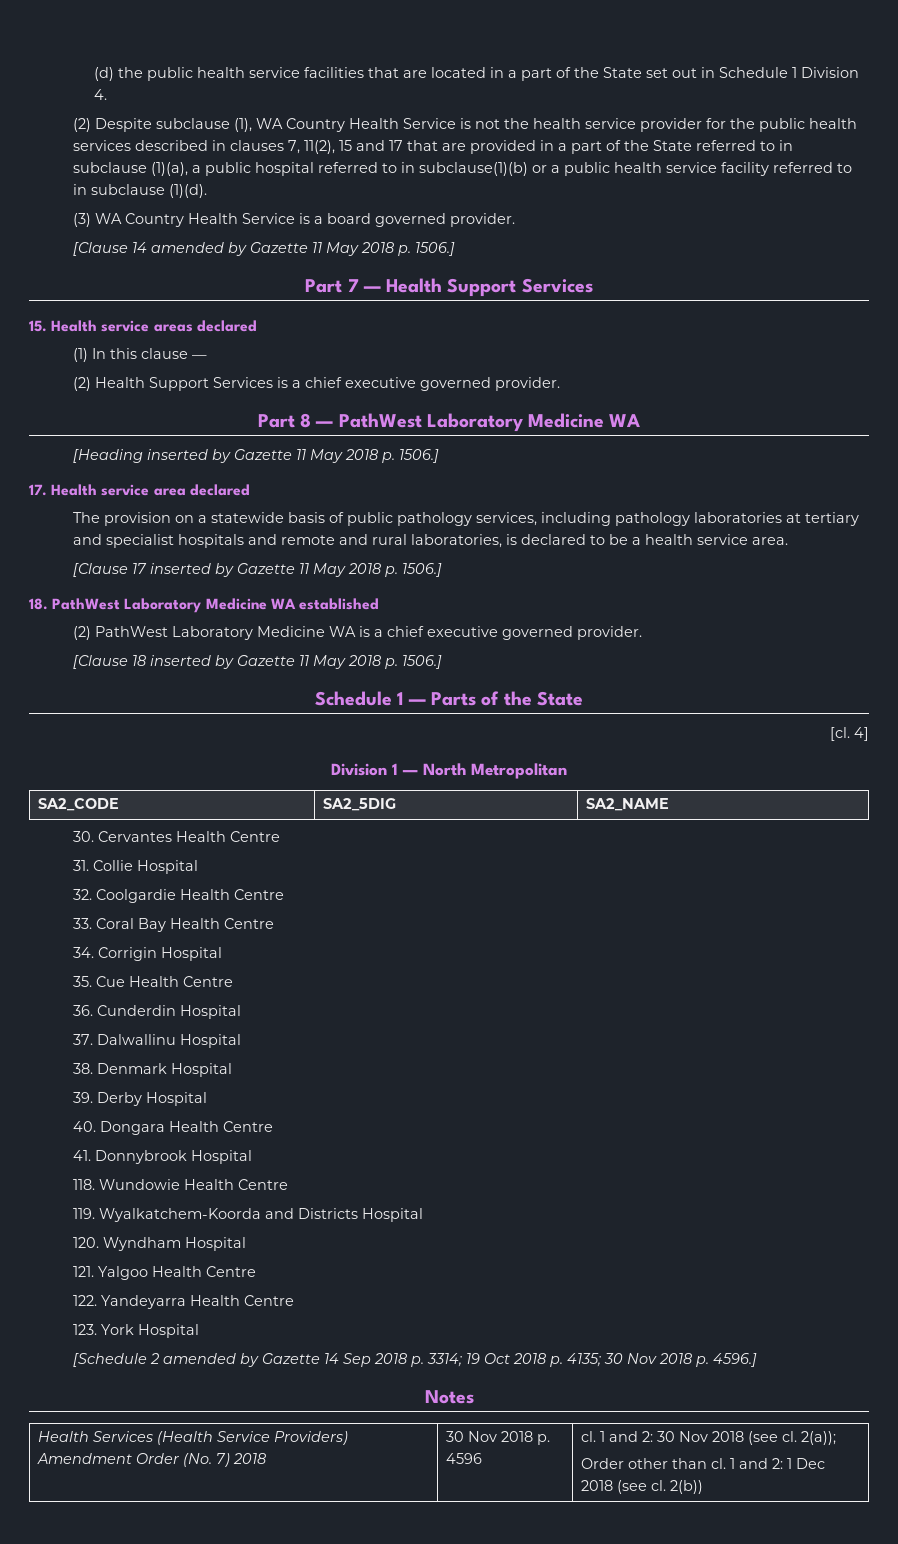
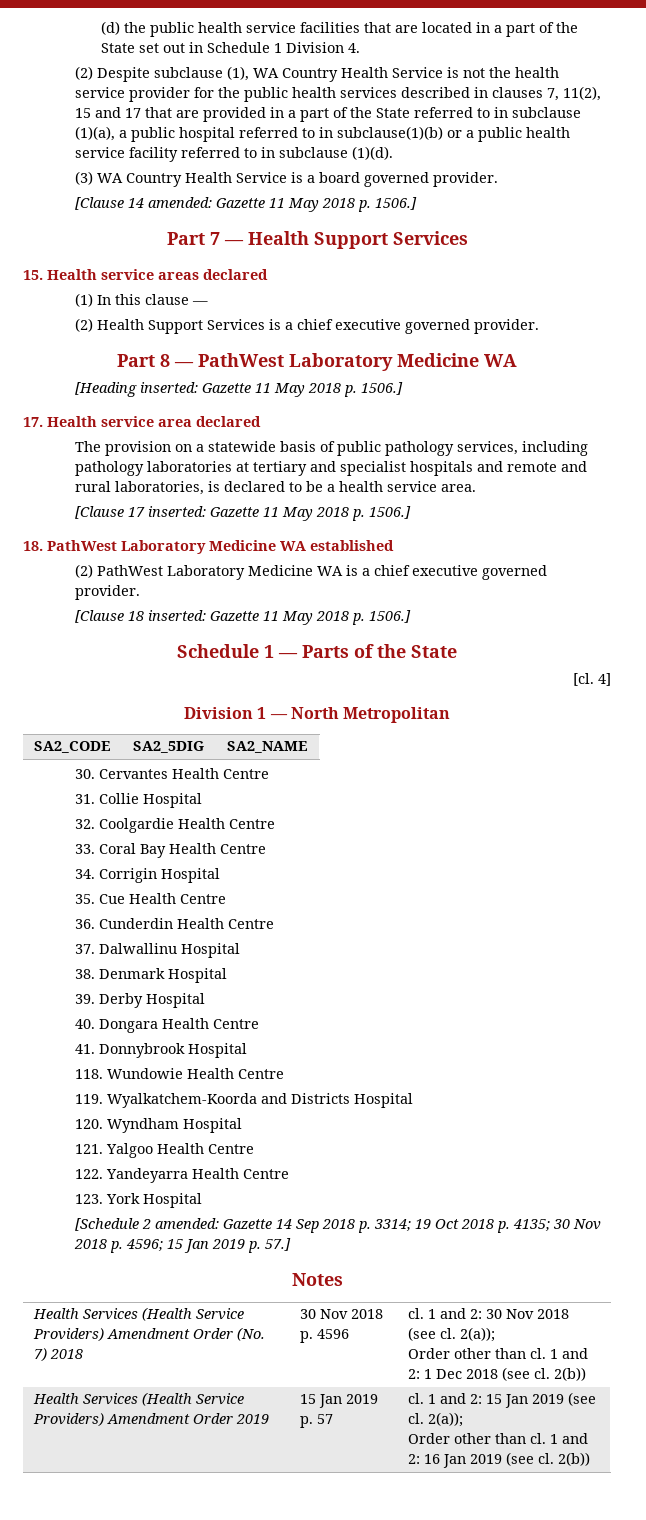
- [Clause 14 amended by Gazette 11 May 2018 p. 1506.]
+ [Clause 14 amended: Gazette 11 May 2018 p. 1506.]
- [Heading inserted by Gazette 11 May 2018 p. 1506.]
+ [Heading inserted: Gazette 11 May 2018 p. 1506.]
- [Clause 17 inserted by Gazette 11 May 2018 p. 1506.]
+ [Clause 17 inserted: Gazette 11 May 2018 p. 1506.]
- [Clause 18 inserted by Gazette 11 May 2018 p. 1506.]
+ [Clause 18 inserted: Gazette 11 May 2018 p. 1506.]
- 36. Cunderdin Hospital
+ 36. Cunderdin Health Centre
- [Schedule 2 amended by Gazette 14 Sep 2018 p. 3314; 19 Oct 2018 p. 4135; 30 Nov 2018 p. 4596.]
+ [Schedule 2 amended: Gazette 14 Sep 2018 p. 3314; 19 Oct 2018 p. 4135; 30 Nov 2018 p. 4596; 15 Jan 2019 p. 57.]
+ Health Services (Health Service Providers) Amendment Order 2019 | 15 Jan 2019 p. 57 | cl. 1 and 2: 15 Jan 2019 (see cl. 2(a));
+ Order other than cl. 1 and 2: 16 Jan 2019 (see cl. 2(b))

